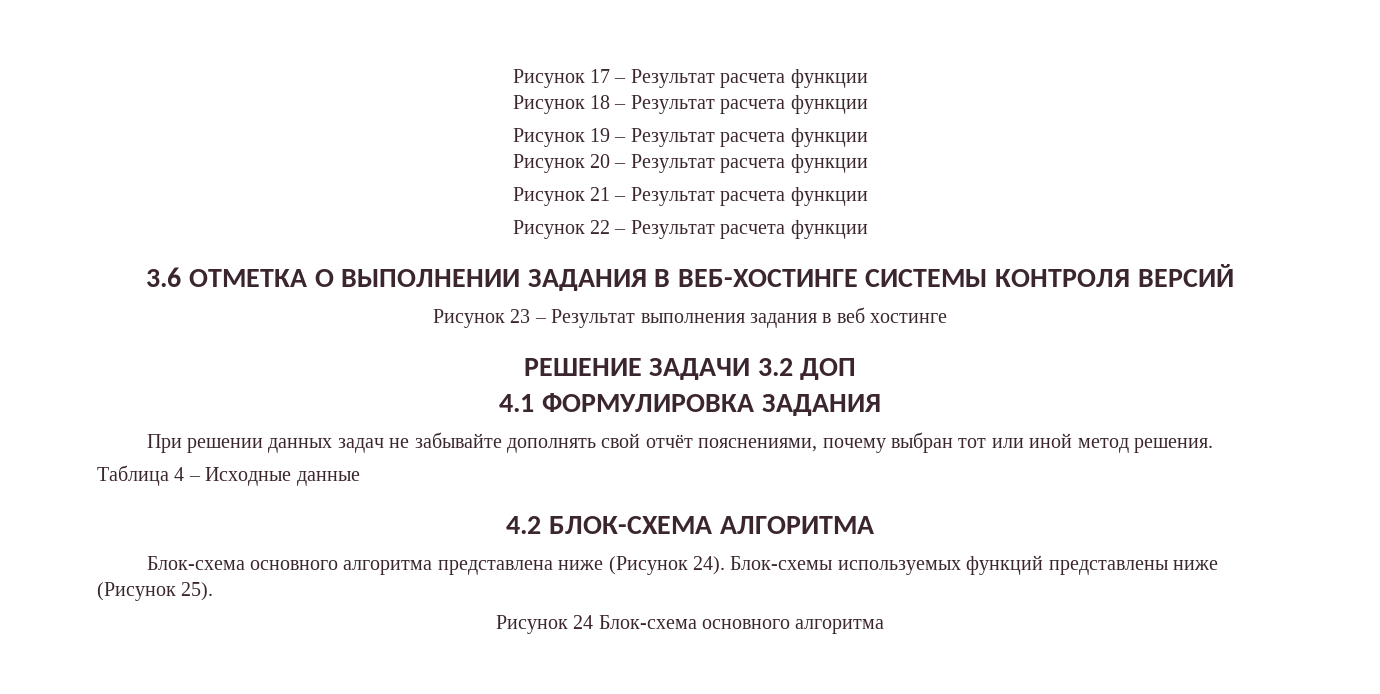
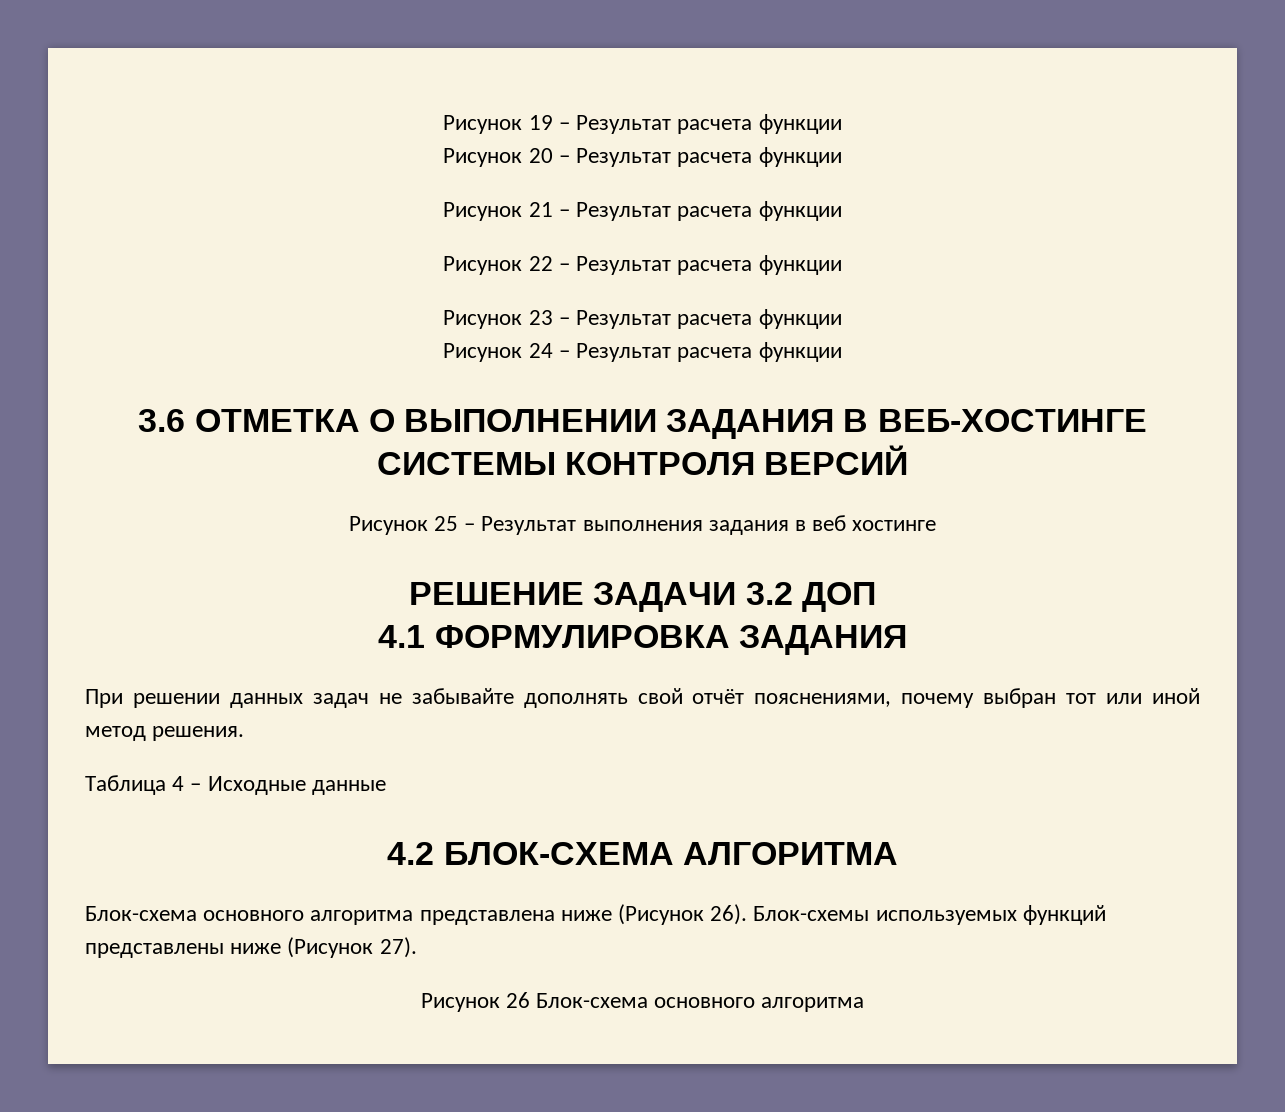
- Рисунок 17 – Результат расчета функции
- Рисунок 18 – Результат расчета функции
+ Рисунок 23 – Результат расчета функции
+ Рисунок 24 – Результат расчета функции
- Рисунок 23 – Результат выполнения задания в веб хостинге
+ Рисунок 25 – Результат выполнения задания в веб хостинге
- Блок-схема основного алгоритма представлена ниже (Рисунок 24).
+ Блок-схема основного алгоритма представлена ниже (Рисунок 26).
- Блок-схемы используемых функций представлены ниже (Рисунок 25).
- Рисунок 24 Блок-схема основного алгоритма
+ Блок-схемы используемых функций представлены ниже (Рисунок 27).
+ Рисунок 26 Блок-схема основного алгоритма

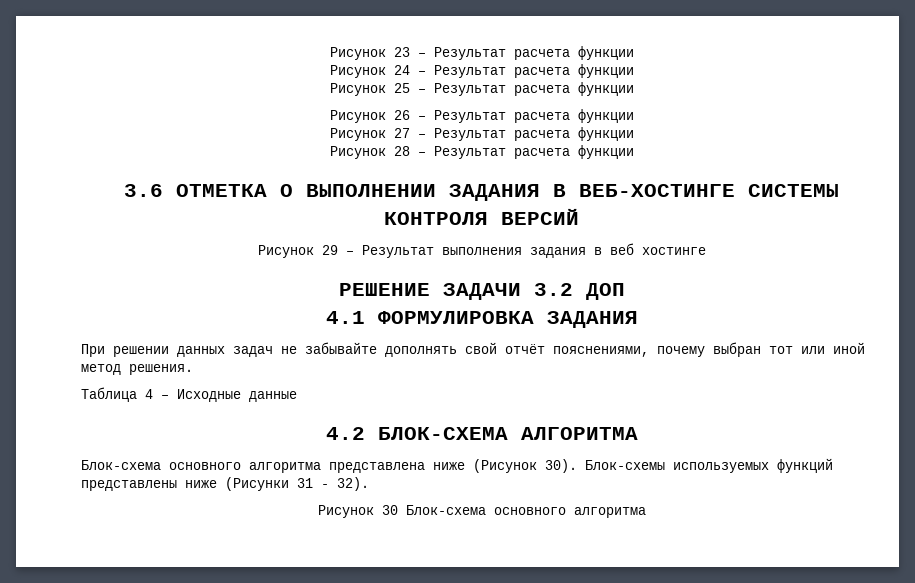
- Рисунок 19 – Результат расчета функции
- Рисунок 20 – Результат расчета функции
- Рисунок 21 – Результат расчета функции
- Рисунок 22 – Результат расчета функции
+ Рисунок 25 – Результат расчета функции
+ Рисунок 26 – Результат расчета функции
+ Рисунок 27 – Результат расчета функции
+ Рисунок 28 – Результат расчета функции
- Рисунок 25 – Результат выполнения задания в веб хостинге
+ Рисунок 29 – Результат выполнения задания в веб хостинге
- Блок-схема основного алгоритма представлена ниже (Рисунок 26).
+ Блок-схема основного алгоритма представлена ниже (Рисунок 30).
- Блок-схемы используемых функций представлены ниже (Рисунок 27).
- Рисунок 26 Блок-схема основного алгоритма
+ Блок-схемы используемых функций представлены ниже (Рисунки 31 - 32).
+ Рисунок 30 Блок-схема основного алгоритма

